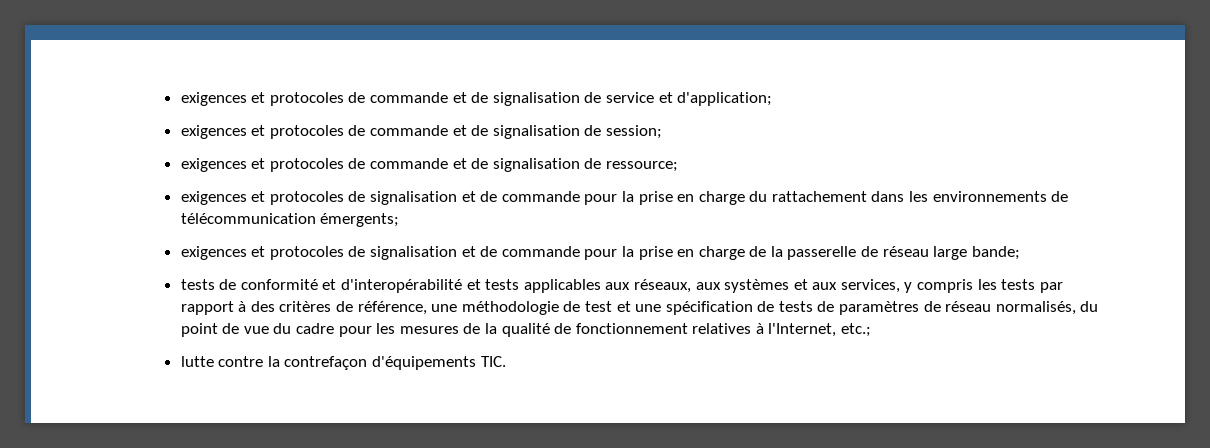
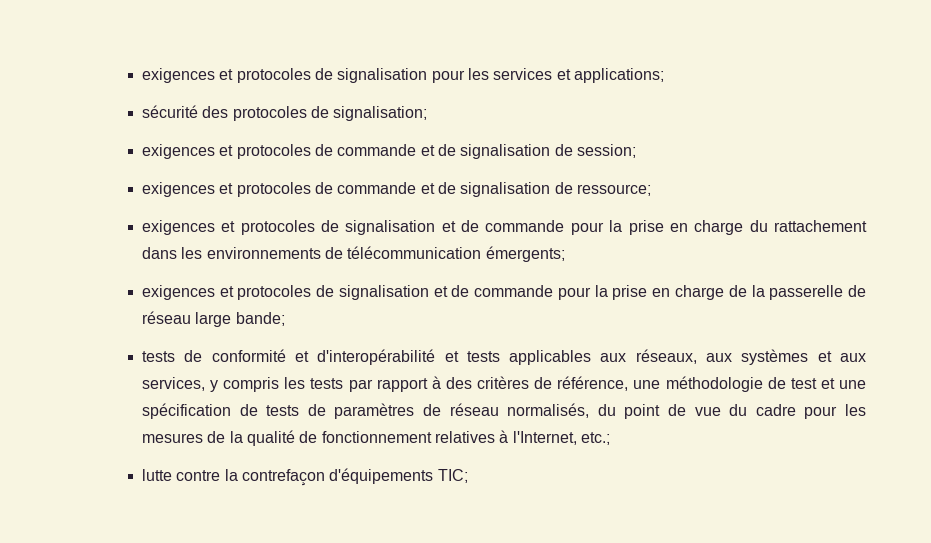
- exigences et protocoles de commande et de signalisation de service et d'application;
+ exigences et protocoles de signalisation pour les services et applications;
+ sécurité des protocoles de signalisation;
- lutte contre la contrefaçon d'équipements TIC.
+ lutte contre la contrefaçon d'équipements TIC;

